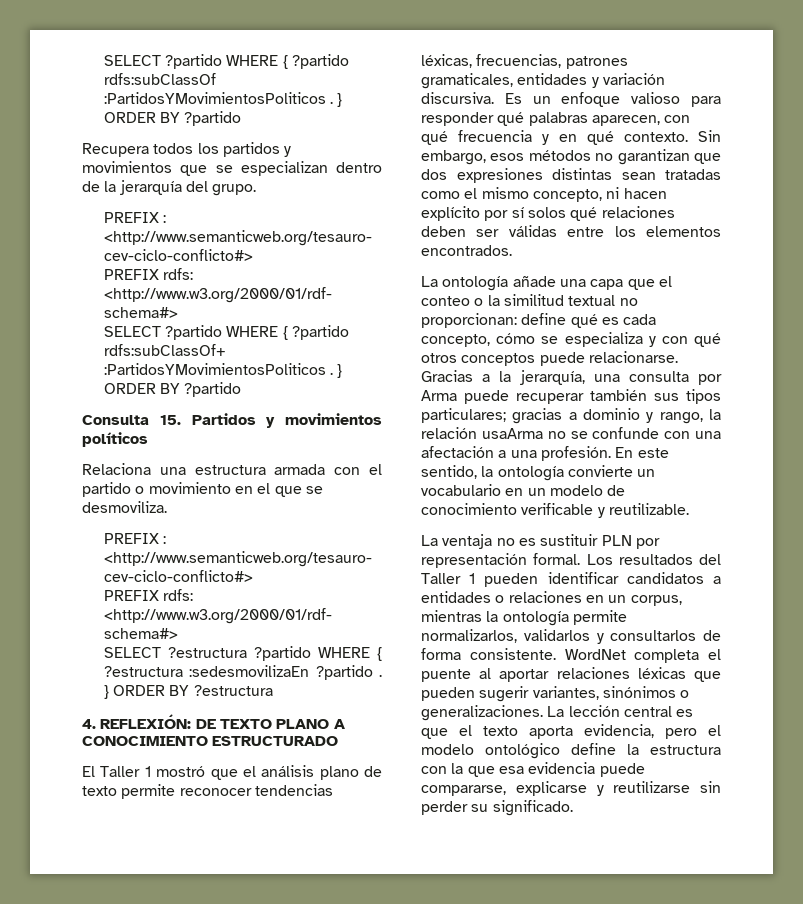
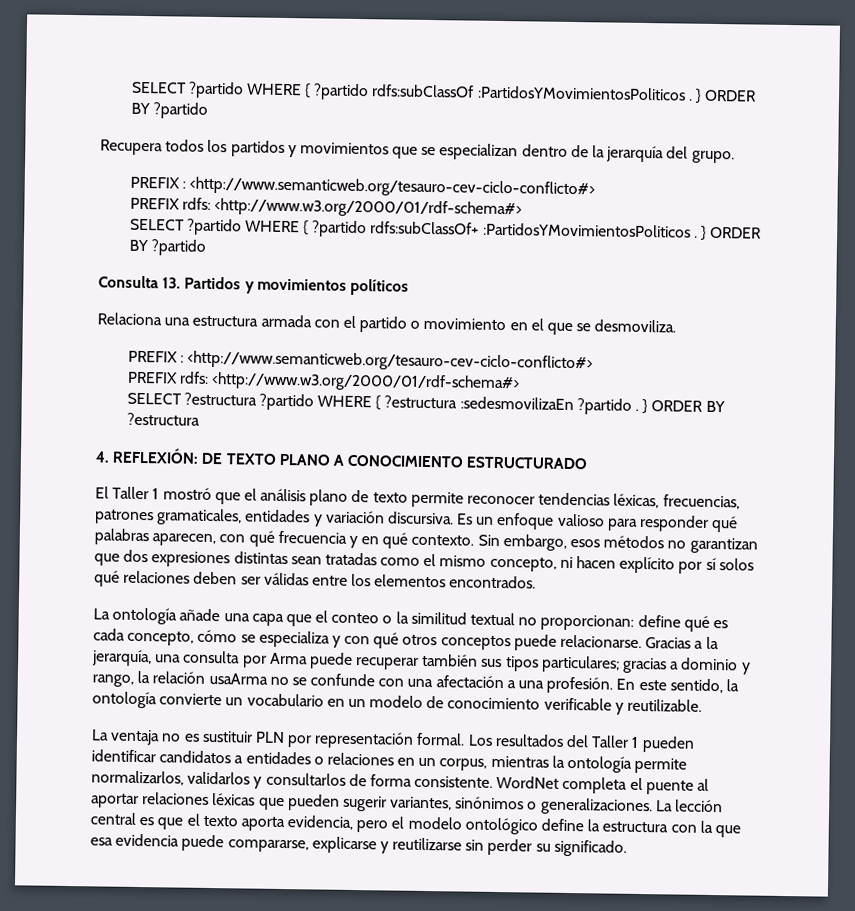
- Consulta 15. Partidos y movimientos políticos
+ Consulta 13. Partidos y movimientos políticos

